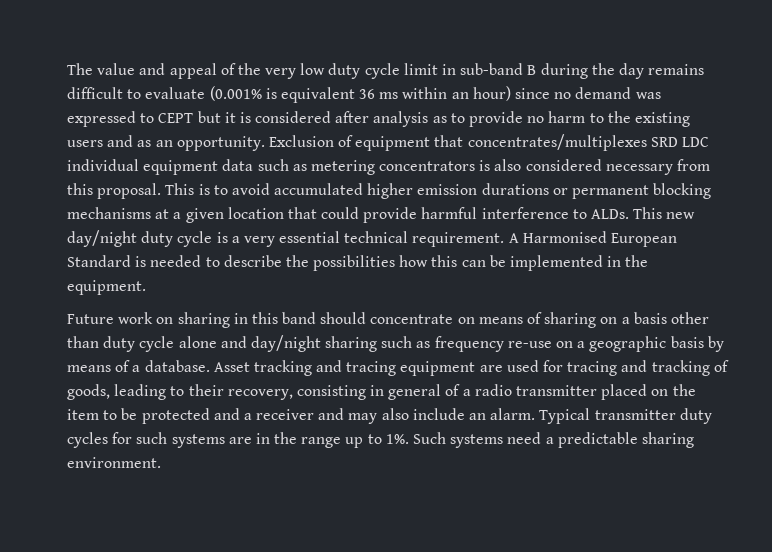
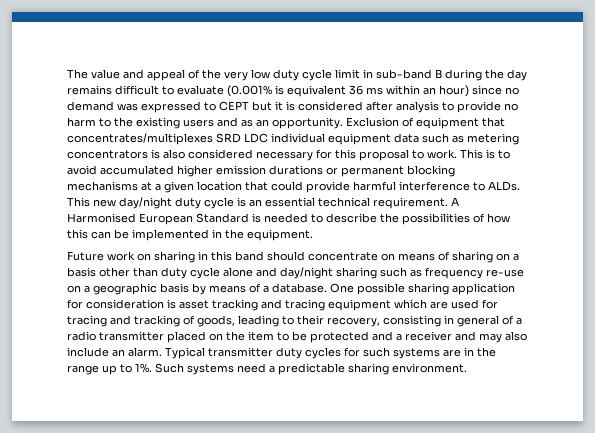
- The value and appeal of the very low duty cycle limit in sub-band B during the day remains difficult to evaluate (0.001% is equivalent 36 ms within an hour) since no demand was expressed to CEPT but it is considered after analysis as to provide no harm to the existing users and as an opportunity.
+ The value and appeal of the very low duty cycle limit in sub-band B during the day remains difficult to evaluate (0.001% is equivalent 36 ms within an hour) since no demand was expressed to CEPT but it is considered after analysis to provide no harm to the existing users and as an opportunity.
- Exclusion of equipment that concentrates/multiplexes SRD LDC individual equipment data such as metering concentrators is also considered necessary from this proposal.
+ Exclusion of equipment that concentrates/multiplexes SRD LDC individual equipment data such as metering concentrators is also considered necessary for this proposal to work.
- This new day/night duty cycle is a very essential technical requirement.
+ This new day/night duty cycle is an essential technical requirement.
- A Harmonised European Standard is needed to describe the possibilities how this can be implemented in the equipment.
+ A Harmonised European Standard is needed to describe the possibilities of how this can be implemented in the equipment.
- Asset tracking and tracing equipment are used for tracing and tracking of goods, leading to their recovery, consisting in general of a radio transmitter placed on the item to be protected and a receiver and may also include an alarm.
+ One possible sharing application for consideration is asset tracking and tracing equipment which are used for tracing and tracking of goods, leading to their recovery, consisting in general of a radio transmitter placed on the item to be protected and a receiver and may also include an alarm.

